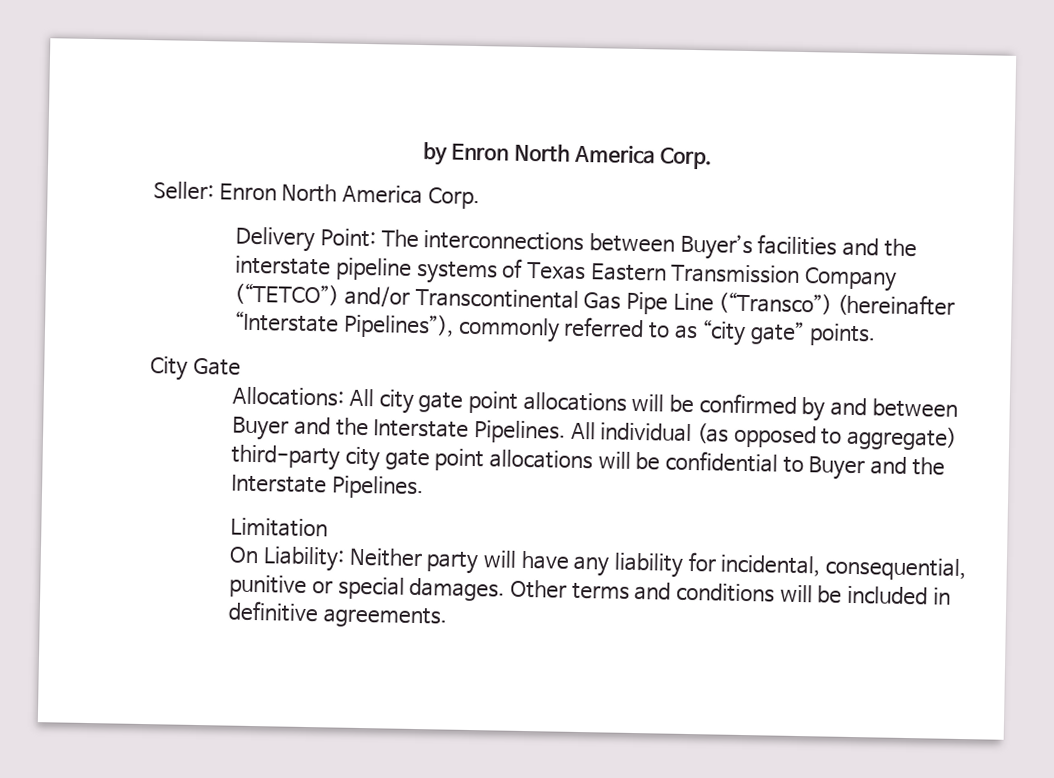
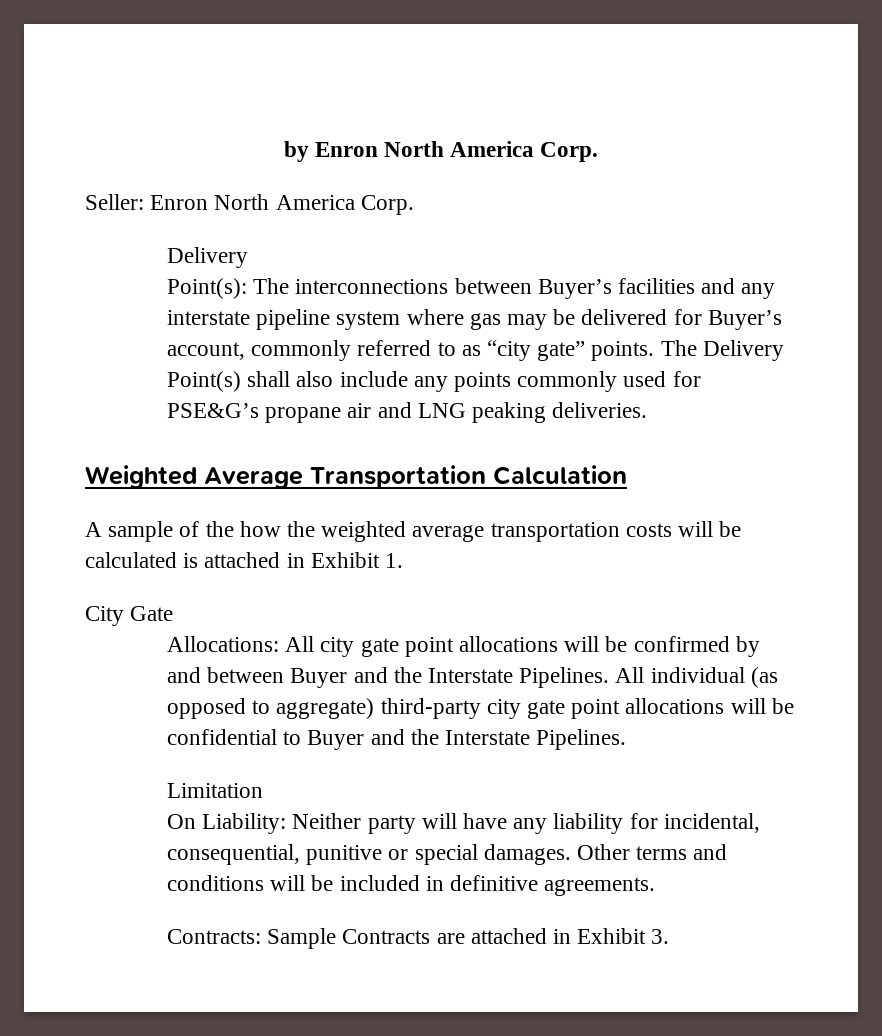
  Seller: Enron North America Corp.
- Delivery Point: The interconnections between Buyer’s facilities and the interstate pipeline systems of Texas Eastern Transmission Company (“TETCO”) and/or Transcontinental Gas Pipe Line (“Transco”) (hereinafter “Interstate Pipelines”), commonly referred to as “city gate” points.
+ Delivery
+ Point(s): The interconnections between Buyer’s facilities and any interstate pipeline system where gas may be delivered for Buyer’s account, commonly referred to as “city gate” points. The Delivery Point(s) shall also include any points commonly used for PSE&G’s propane air and LNG peaking deliveries.
+ Weighted Average Transportation Calculation
+ A sample of the how the weighted average transportation costs will be calculated is attached in Exhibit 1.
+ Contracts: Sample Contracts are attached in Exhibit 3.

